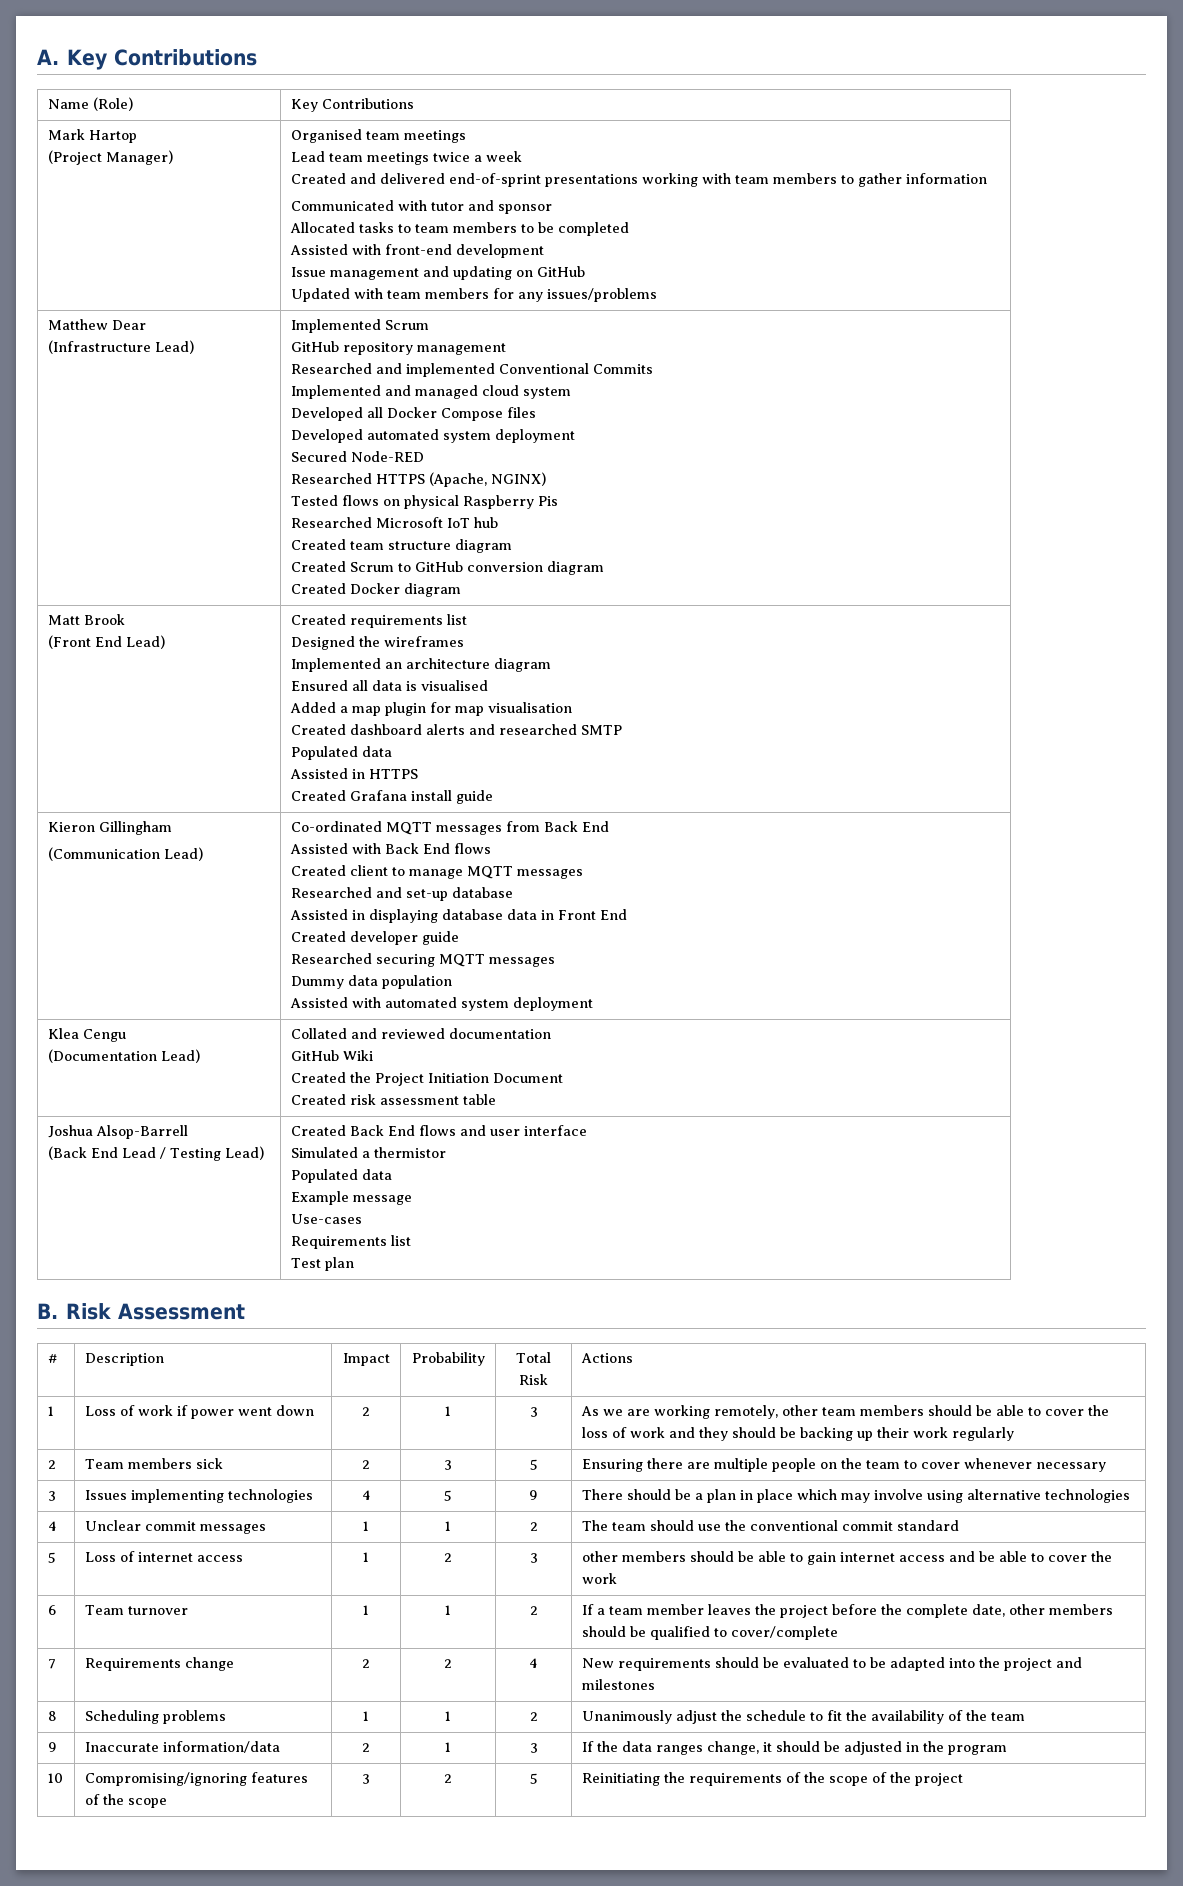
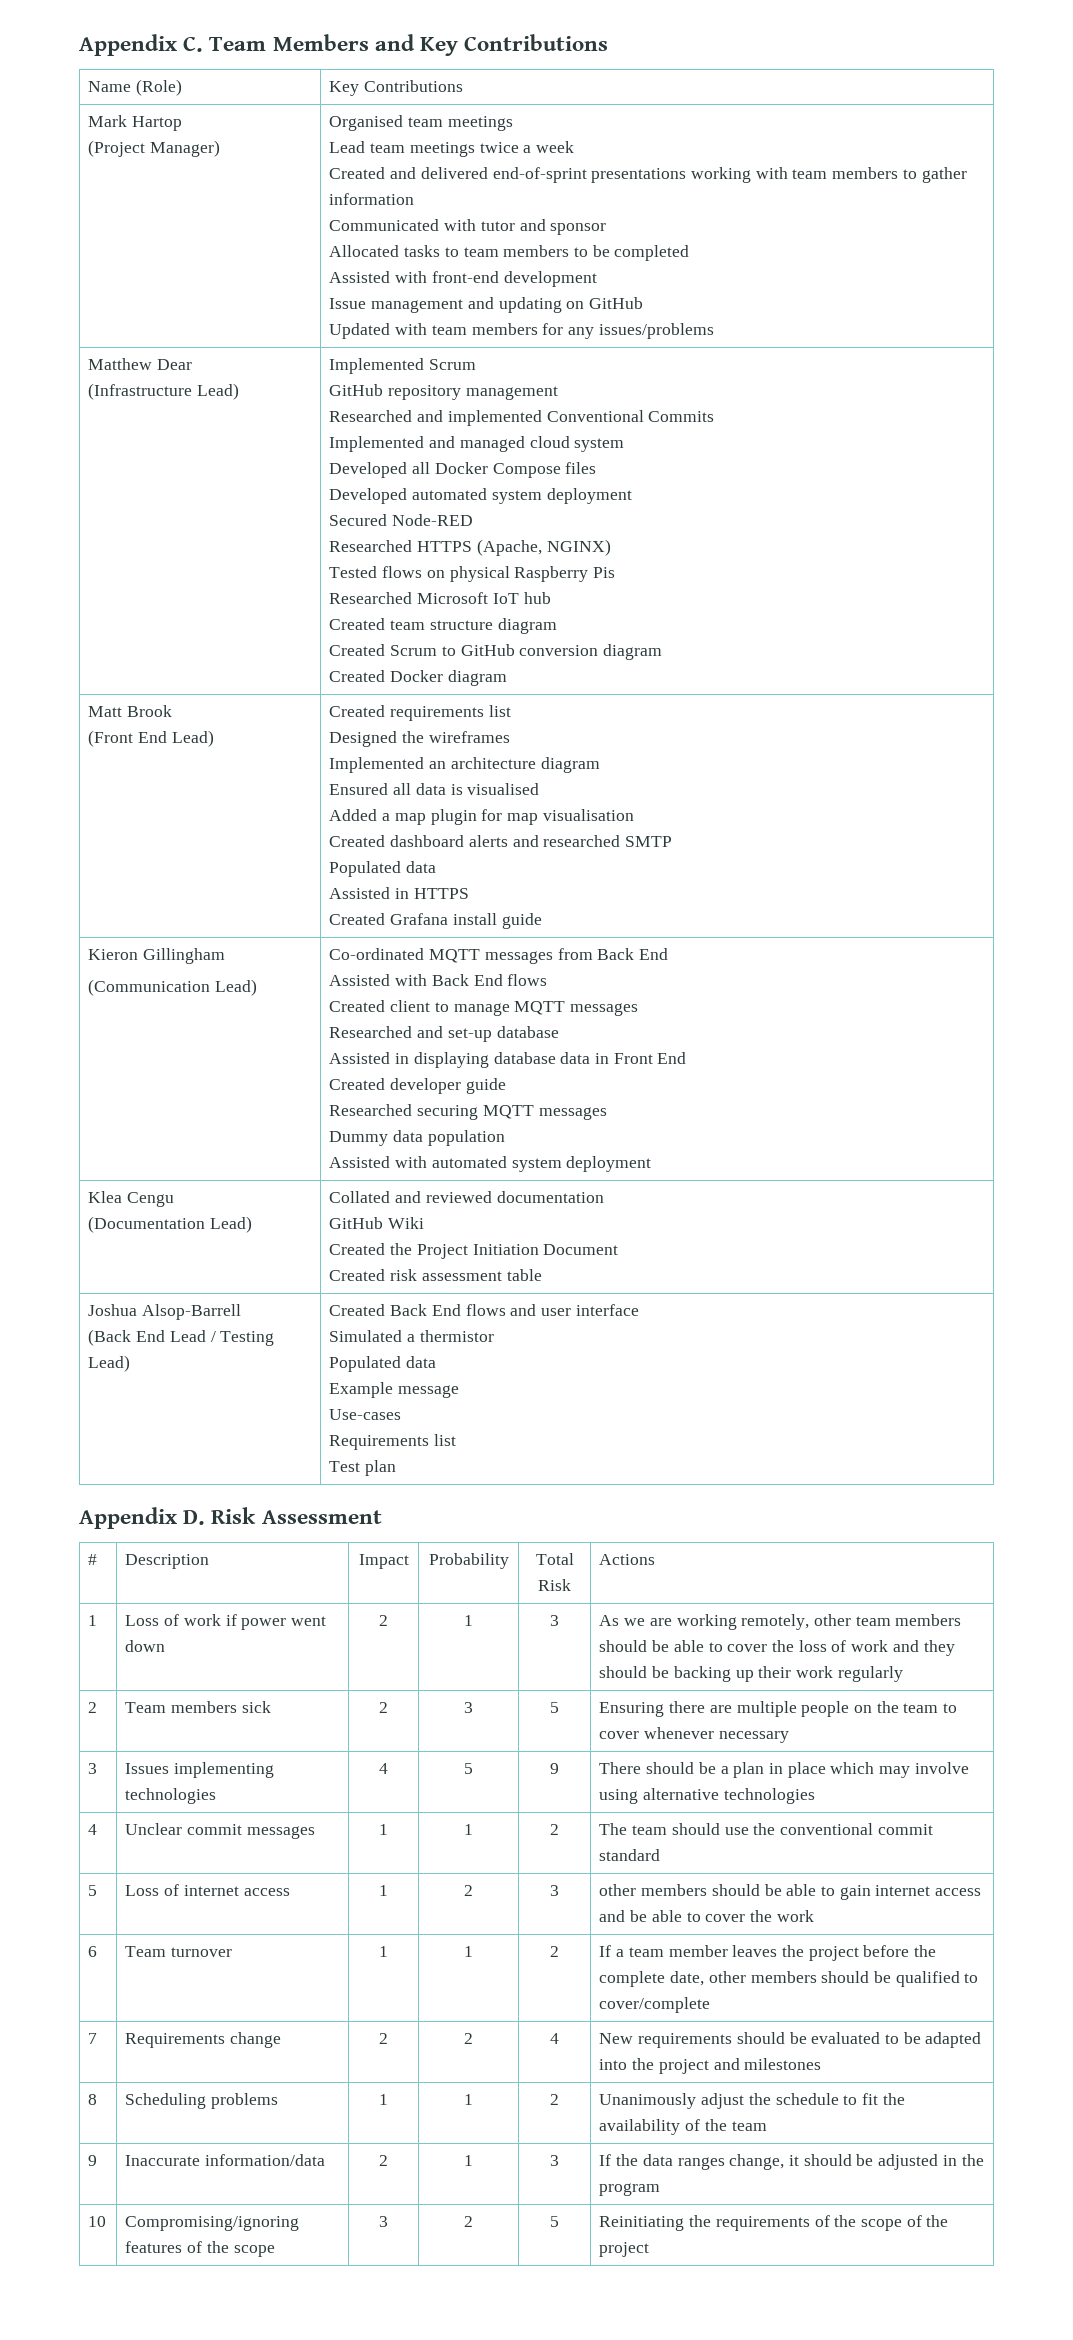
- A. Key Contributions
+ Appendix C. Team Members and Key Contributions
- B. Risk Assessment
+ Appendix D. Risk Assessment

